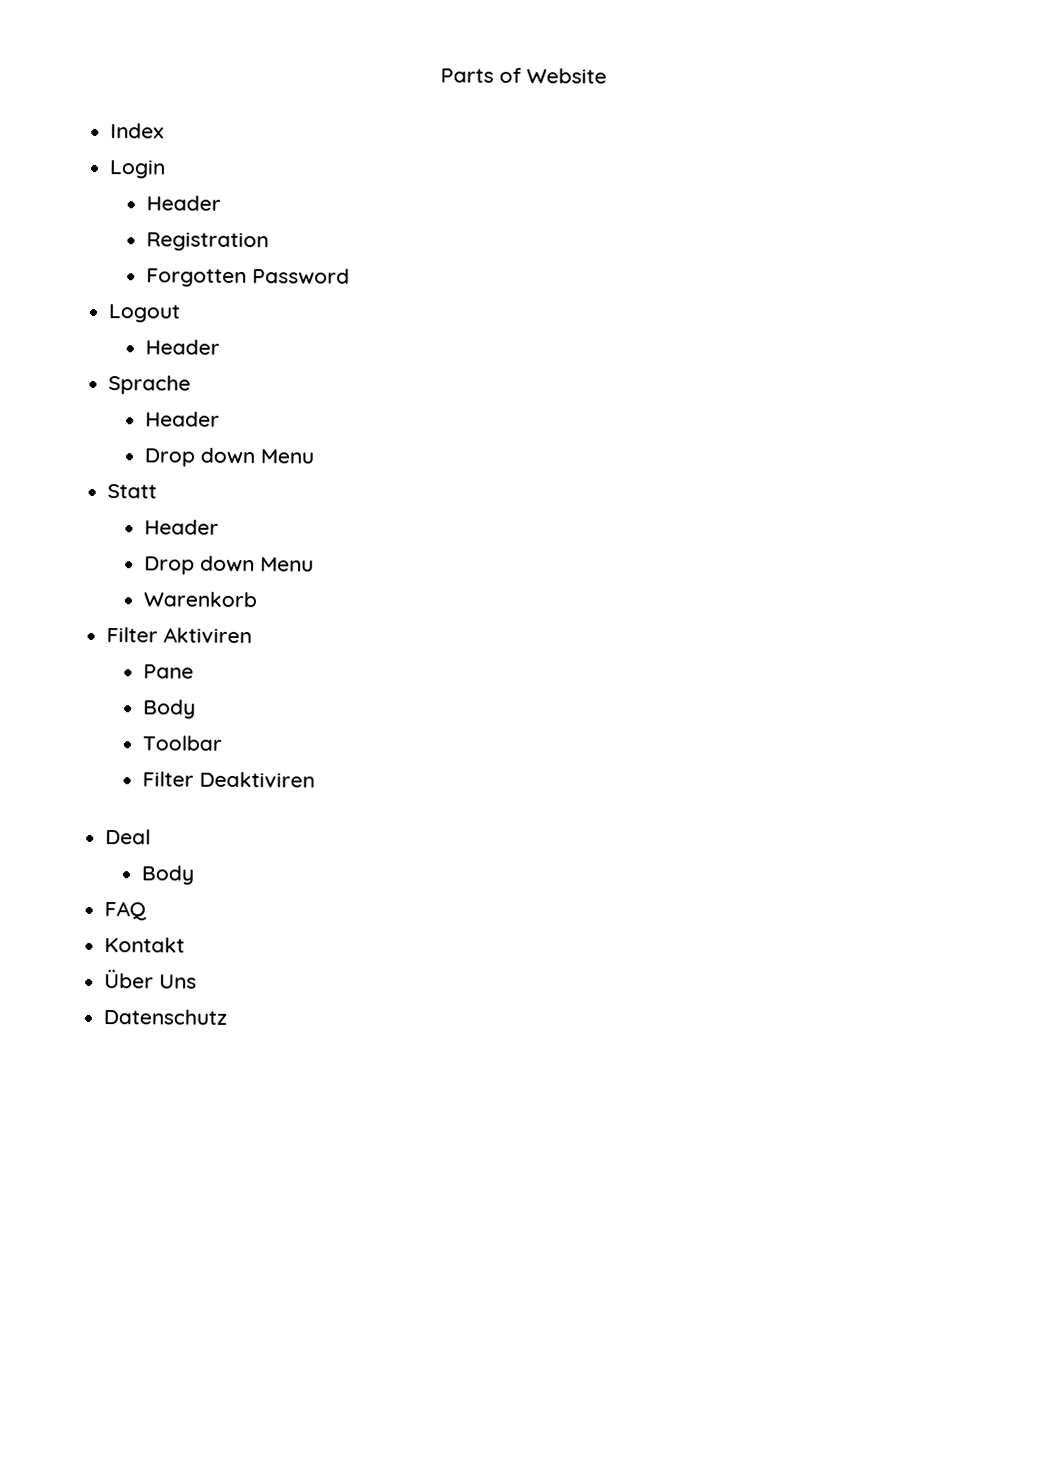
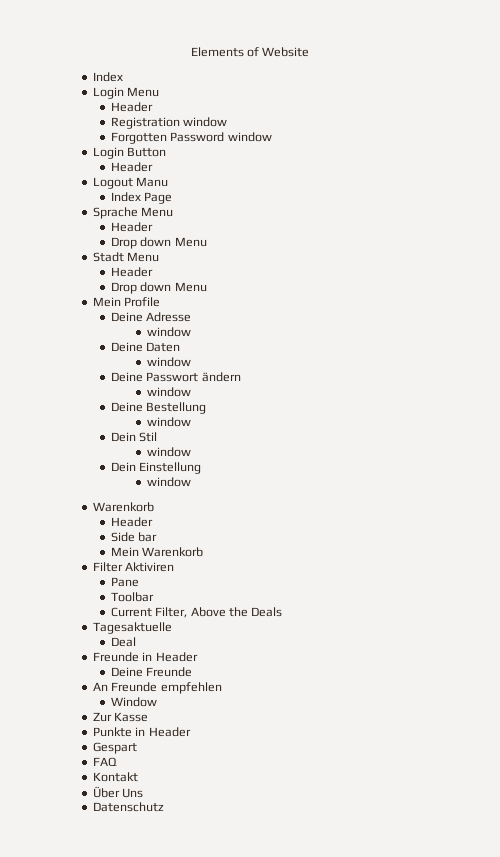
- Parts of Website
+ Elements of Website
- Login
+ Login Menu
- Registration
+ Registration window
- Forgotten Password
- Logout
+ Forgotten Password window
+ Login Button
  Header
+ Logout Manu
+ Index Page
- Sprache
+ Sprache Menu
  Header
  Drop down Menu
- Statt
+ Stadt Menu
  Header
  Drop down Menu
+ Mein Profile
+ Deine Adresse
+ window
+ Deine Daten
+ window
+ Deine Passwort ändern
+ window
+ Deine Bestellung
+ window
+ Dein Stil
+ window
+ Dein Einstellung
+ window
  Warenkorb
+ Header
+ Side bar
+ Mein Warenkorb
  Pane
- Body
- Filter Deaktiviren
+ Current Filter, Above the Deals
+ Tagesaktuelle
  Deal
- Body
+ Freunde in Header
+ Deine Freunde
+ An Freunde empfehlen
+ Window
+ Zur Kasse
+ Punkte in Header
+ Gespart

